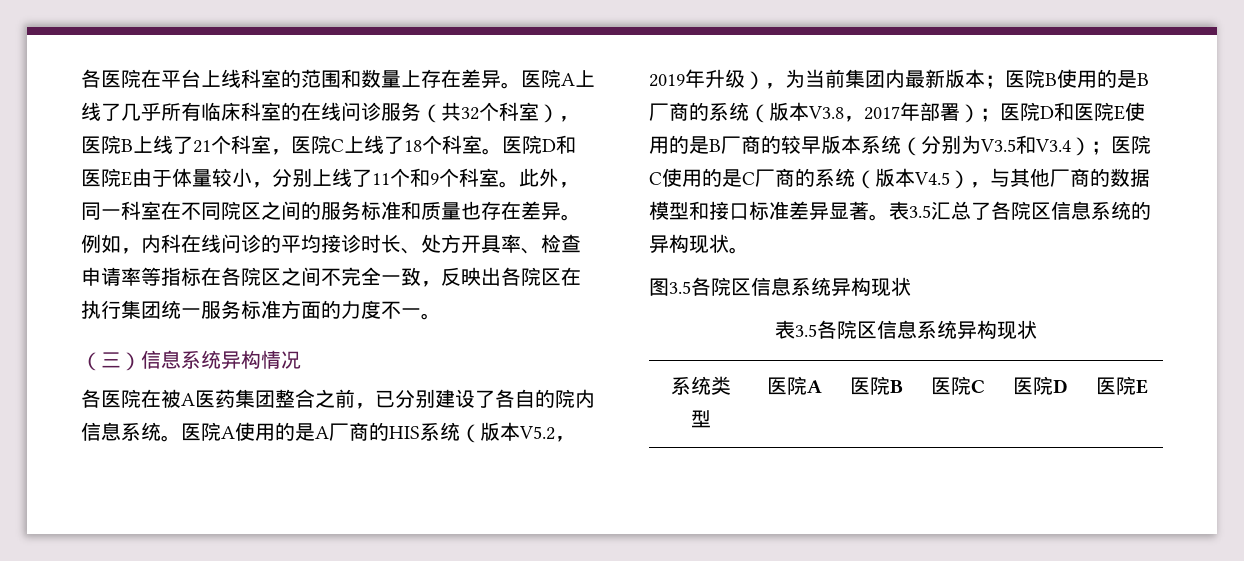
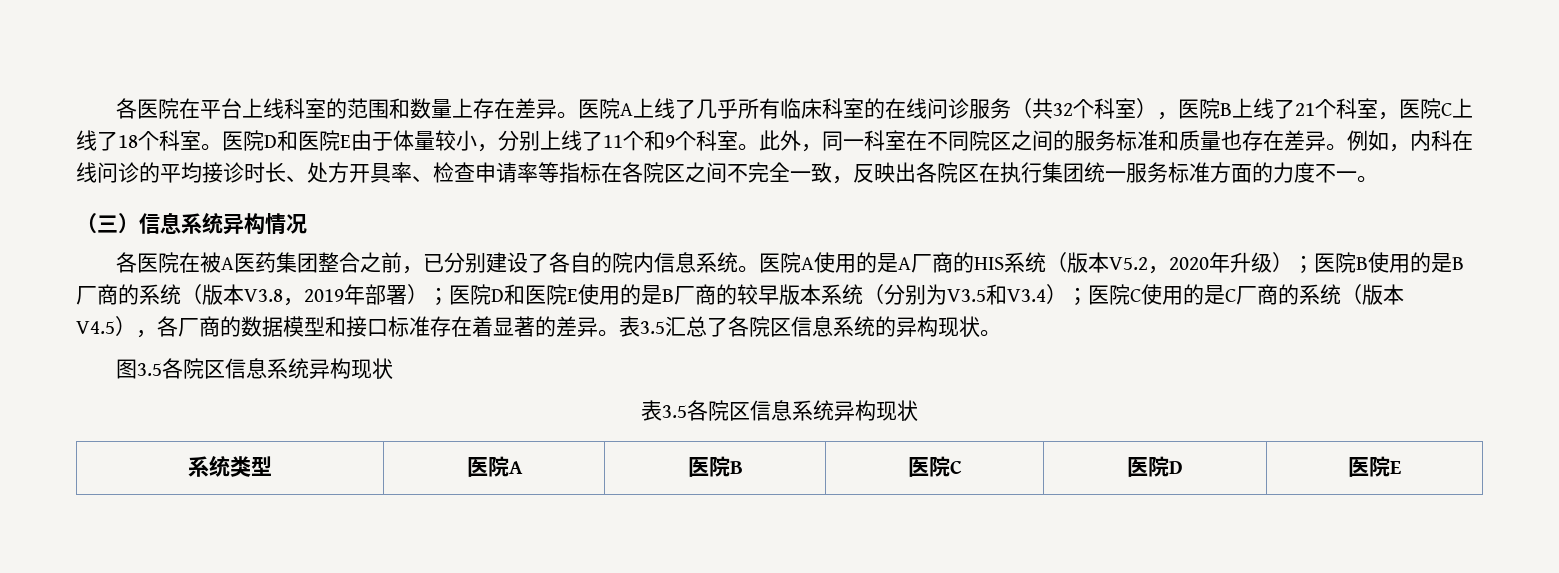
- 医院A使用的是A厂商的HIS系统（版本V5.2，2019年升级），为当前集团内最新版本；
+ 医院A使用的是A厂商的HIS系统（版本V5.2，2020年升级）；
- 医院B使用的是B厂商的系统（版本V3.8，2017年部署）；
+ 医院B使用的是B厂商的系统（版本V3.8，2019年部署）；
- 医院C使用的是C厂商的系统（版本V4.5），与其他厂商的数据模型和接口标准差异显著。
+ 医院C使用的是C厂商的系统（版本V4.5），各厂商的数据模型和接口标准存在着显著的差异。

